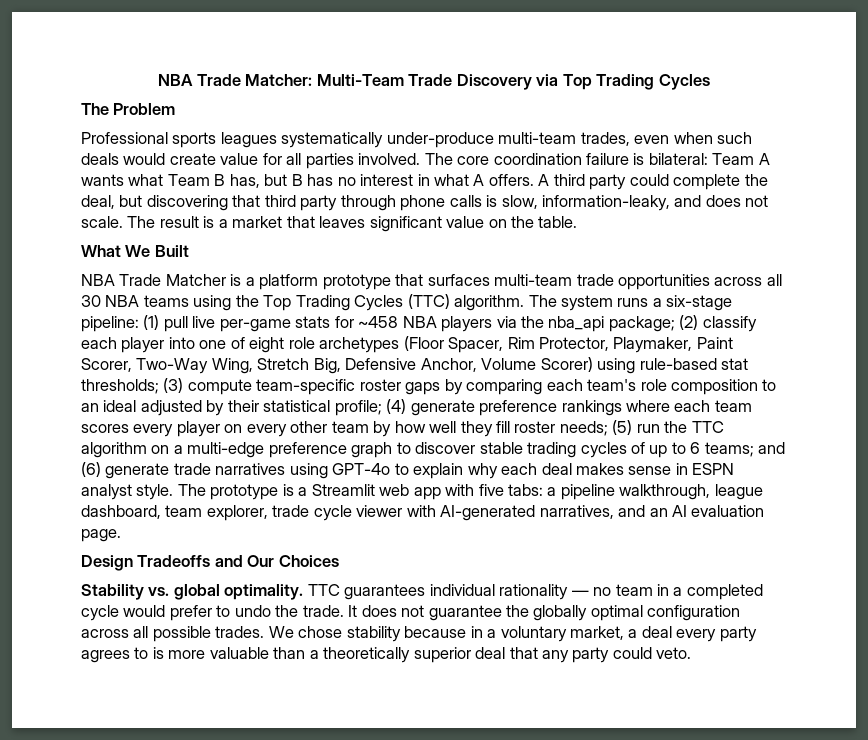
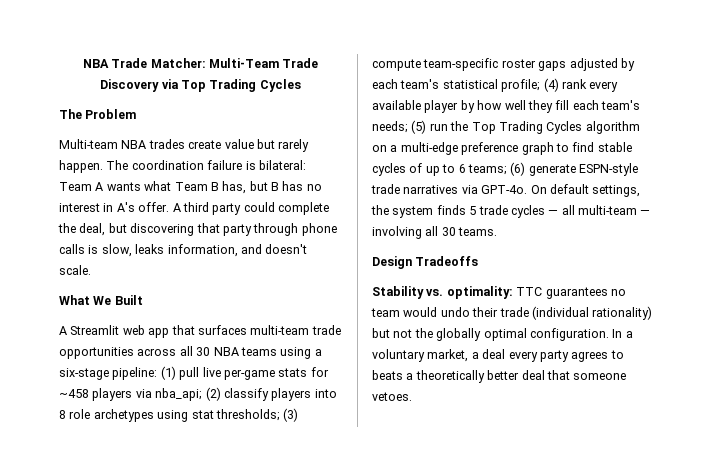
- Professional sports leagues systematically under-produce multi-team trades, even when such deals would create value for all parties involved. The core coordination failure is bilateral: Team A wants what Team B has, but B has no interest in what A offers.
+ Multi-team NBA trades create value but rarely happen. The coordination failure is bilateral: Team A wants what Team B has, but B has no interest in A's offer.
- A third party could complete the deal, but discovering that third party through phone calls is slow, information-leaky, and does not scale. The result is a market that leaves significant value on the table.
+ A third party could complete the deal, but discovering that party through phone calls is slow, leaks information, and doesn't scale.
  What We Built
- NBA Trade Matcher is a platform prototype that surfaces multi-team trade opportunities across all 30 NBA teams using the Top Trading Cycles (TTC) algorithm. The system runs a six-stage pipeline:
+ A Streamlit web app that surfaces multi-team trade opportunities across all 30 NBA teams using a six-stage pipeline:
- (1) pull live per-game stats for ~458 NBA players via the nba_api package; (2) classify each player into one of eight role archetypes (Floor Spacer, Rim Protector, Playmaker, Paint Scorer, Two-Way Wing, Stretch Big, Defensive Anchor, Volume Scorer) using rule-based stat thresholds;
+ (1) pull live per-game stats for ~458 players via nba_api; (2) classify players into 8 role archetypes using stat thresholds;
- (3) compute team-specific roster gaps by comparing each team's role composition to an ideal adjusted by their statistical profile; (4) generate preference rankings where each team scores every player on every other team by how well they fill roster needs;
+ (3) compute team-specific roster gaps adjusted by each team's statistical profile; (4) rank every available player by how well they fill each team's needs;
- (5) run the TTC algorithm on a multi-edge preference graph to discover stable trading cycles of up to 6 teams;
+ (5) run the Top Trading Cycles algorithm on a multi-edge preference graph to find stable cycles of up to 6 teams;
- and (6) generate trade narratives using GPT-4o to explain why each deal makes sense in ESPN analyst style. The prototype is a Streamlit web app with five tabs: a pipeline walkthrough, league dashboard, team explorer, trade cycle viewer with AI-generated narratives, and an AI evaluation page.
+ (6) generate ESPN-style trade narratives via GPT-4o. On default settings, the system finds 5 trade cycles — all multi-team — involving all 30 teams.
- Design Tradeoffs and Our Choices
+ Design Tradeoffs
- Stability vs. global optimality. TTC guarantees individual rationality — no team in a completed cycle would prefer to undo the trade. It does not guarantee the globally optimal configuration across all possible trades. We chose stability because in a voluntary market, a deal every party agrees to is more valuable than a theoretically superior deal that any party could veto.
+ Stability vs. optimality: TTC guarantees no team would undo their trade (individual rationality) but not the globally optimal configuration. In a voluntary market, a deal every party agrees to beats a theoretically better deal that someone vetoes.

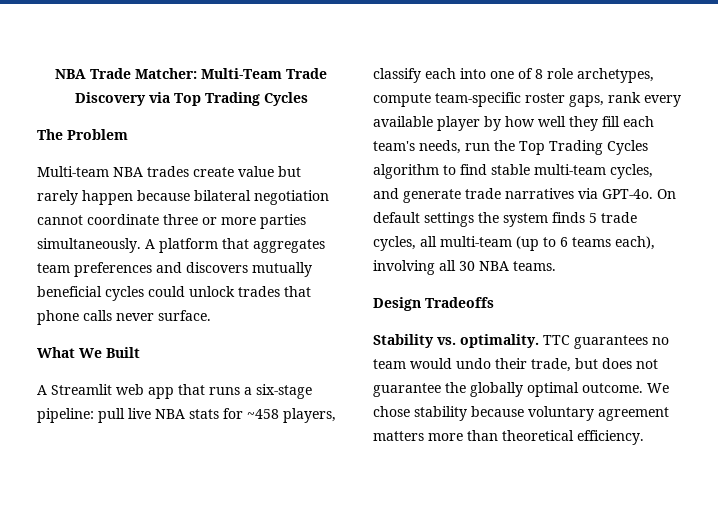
- Multi-team NBA trades create value but rarely happen. The coordination failure is bilateral: Team A wants what Team B has, but B has no interest in A's offer. A third party could complete the deal, but discovering that party through phone calls is slow, leaks information, and doesn't scale.
+ Multi-team NBA trades create value but rarely happen because bilateral negotiation cannot coordinate three or more parties simultaneously. A platform that aggregates team preferences and discovers mutually beneficial cycles could unlock trades that phone calls never surface.
- A Streamlit web app that surfaces multi-team trade opportunities across all 30 NBA teams using a six-stage pipeline: (1) pull live per-game stats for ~458 players via nba_api; (2) classify players into 8 role archetypes using stat thresholds; (3) compute team-specific roster gaps adjusted by each team's statistical profile; (4) rank every available player by how well they fill each team's needs; (5) run the Top Trading Cycles algorithm on a multi-edge preference graph to find stable cycles of up to 6 teams; (6) generate ESPN-style trade narratives via GPT-4o.
+ A Streamlit web app that runs a six-stage pipeline: pull live NBA stats for ~458 players, classify each into one of 8 role archetypes, compute team-specific roster gaps, rank every available player by how well they fill each team's needs, run the Top Trading Cycles algorithm to find stable multi-team cycles, and generate trade narratives via GPT-4o.
- On default settings, the system finds 5 trade cycles — all multi-team — involving all 30 teams.
+ On default settings the system finds 5 trade cycles, all multi-team (up to 6 teams each), involving all 30 NBA teams.
- Stability vs. optimality: TTC guarantees no team would undo their trade (individual rationality) but not the globally optimal configuration. In a voluntary market, a deal every party agrees to beats a theoretically better deal that someone vetoes.
+ Stability vs. optimality. TTC guarantees no team would undo their trade, but does not guarantee the globally optimal outcome. We chose stability because voluntary agreement matters more than theoretical efficiency.

